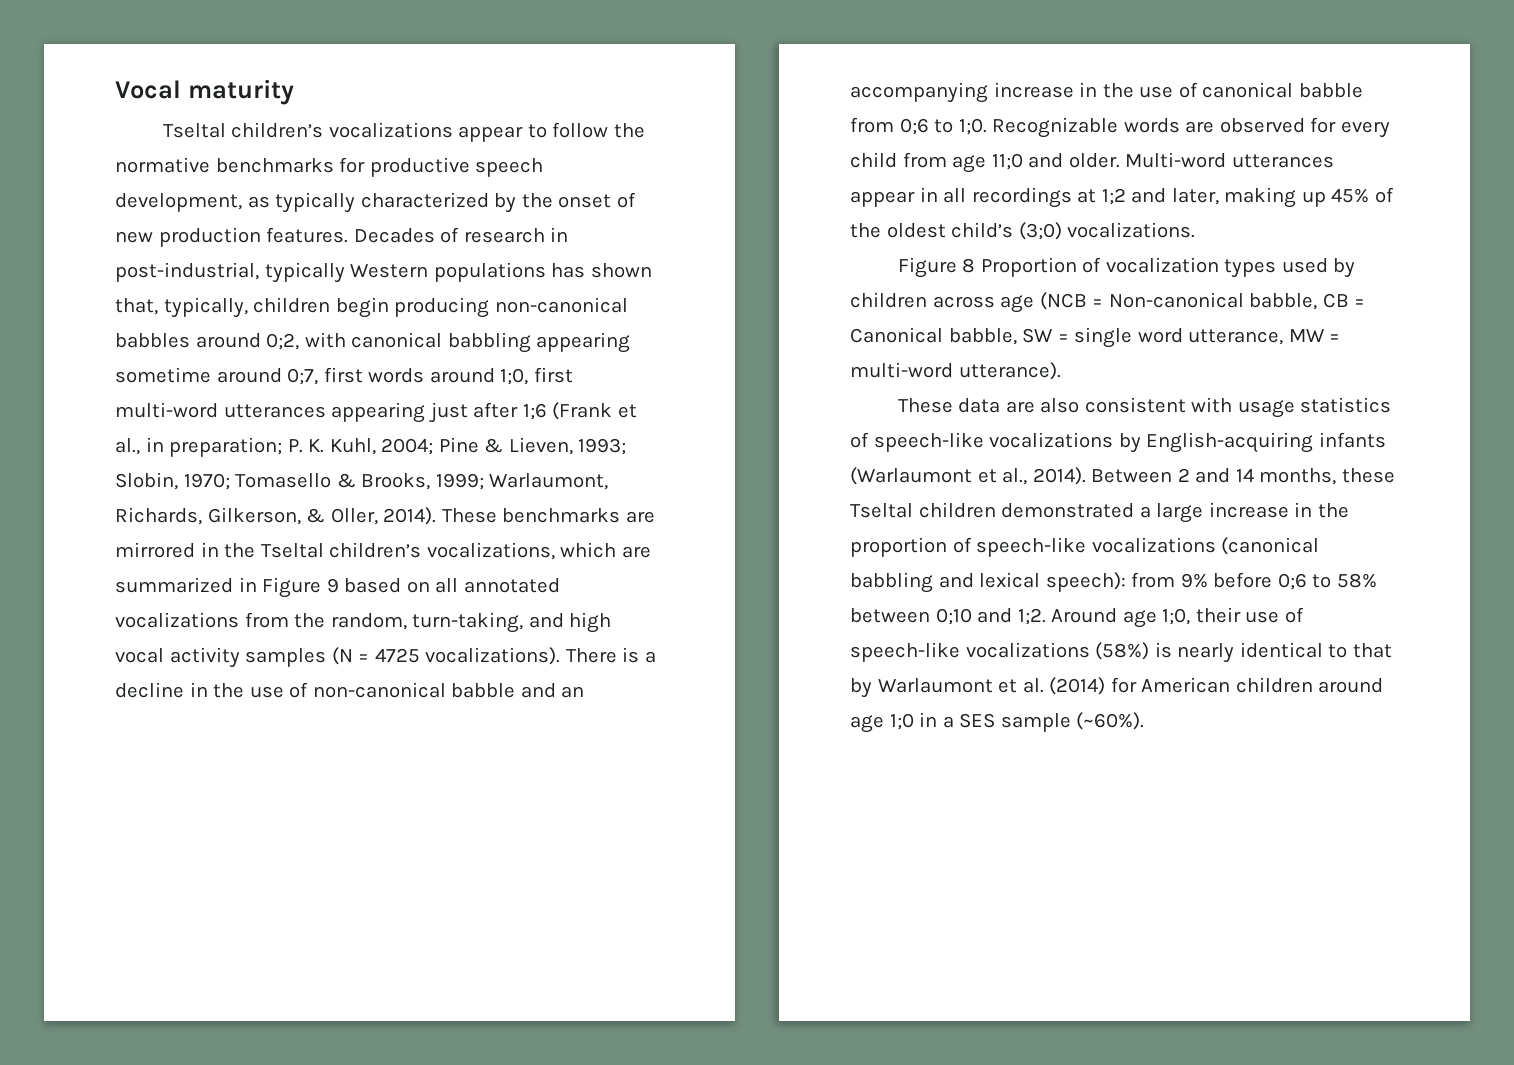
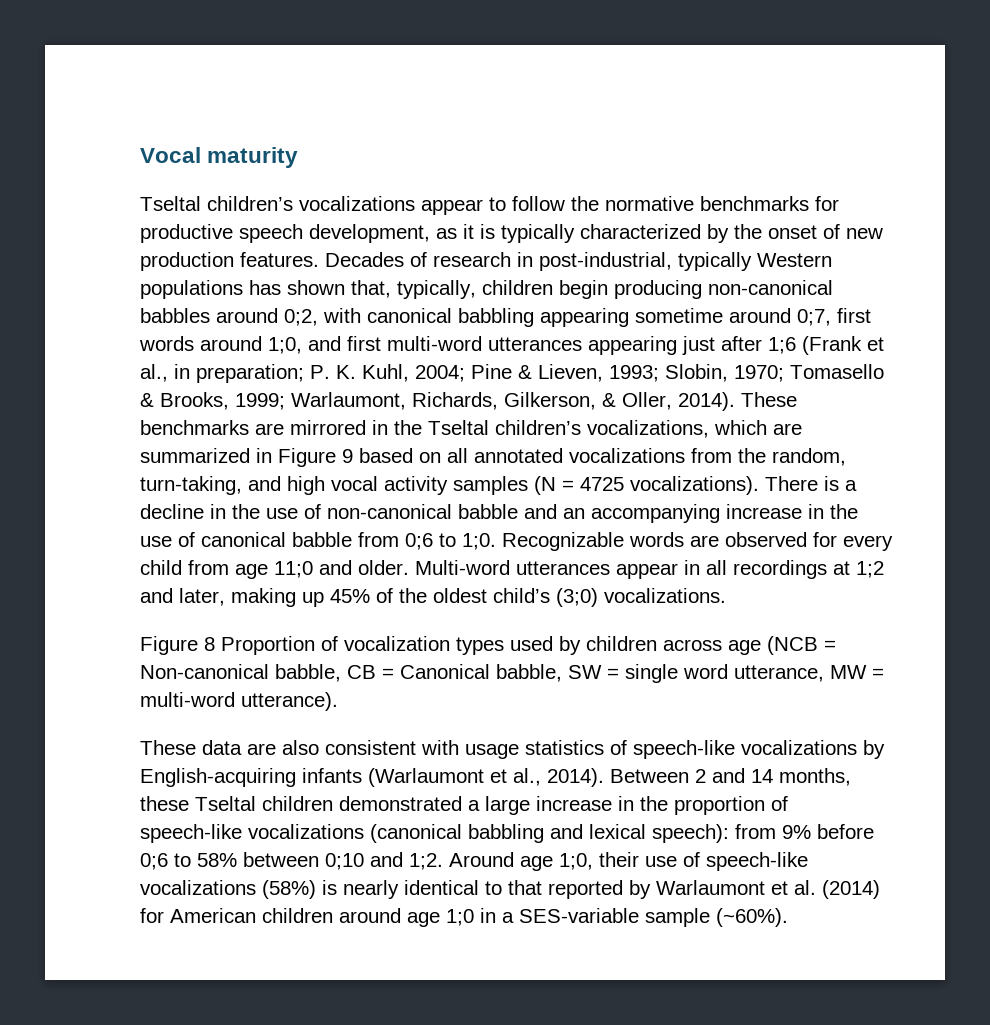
- Tseltal children’s vocalizations appear to follow the normative benchmarks for productive speech development, as typically characterized by the onset of new production features.
+ Tseltal children’s vocalizations appear to follow the normative benchmarks for productive speech development, as it is typically characterized by the onset of new production features.
- Decades of research in post-industrial, typically Western populations has shown that, typically, children begin producing non-canonical babbles around 0;2, with canonical babbling appearing sometime around 0;7, first words around 1;0, first multi-word utterances appearing just after 1;6 (Frank et al., in preparation;
+ Decades of research in post-industrial, typically Western populations has shown that, typically, children begin producing non-canonical babbles around 0;2, with canonical babbling appearing sometime around 0;7, first words around 1;0, and first multi-word utterances appearing just after 1;6 (Frank et al., in preparation;
- Around age 1;0, their use of speech-like vocalizations (58%) is nearly identical to that by Warlaumont et al. (2014) for American children around age 1;0 in a SES sample (~60%).
+ Around age 1;0, their use of speech-like vocalizations (58%) is nearly identical to that reported by Warlaumont et al. (2014) for American children around age 1;0 in a SES-variable sample (~60%).

